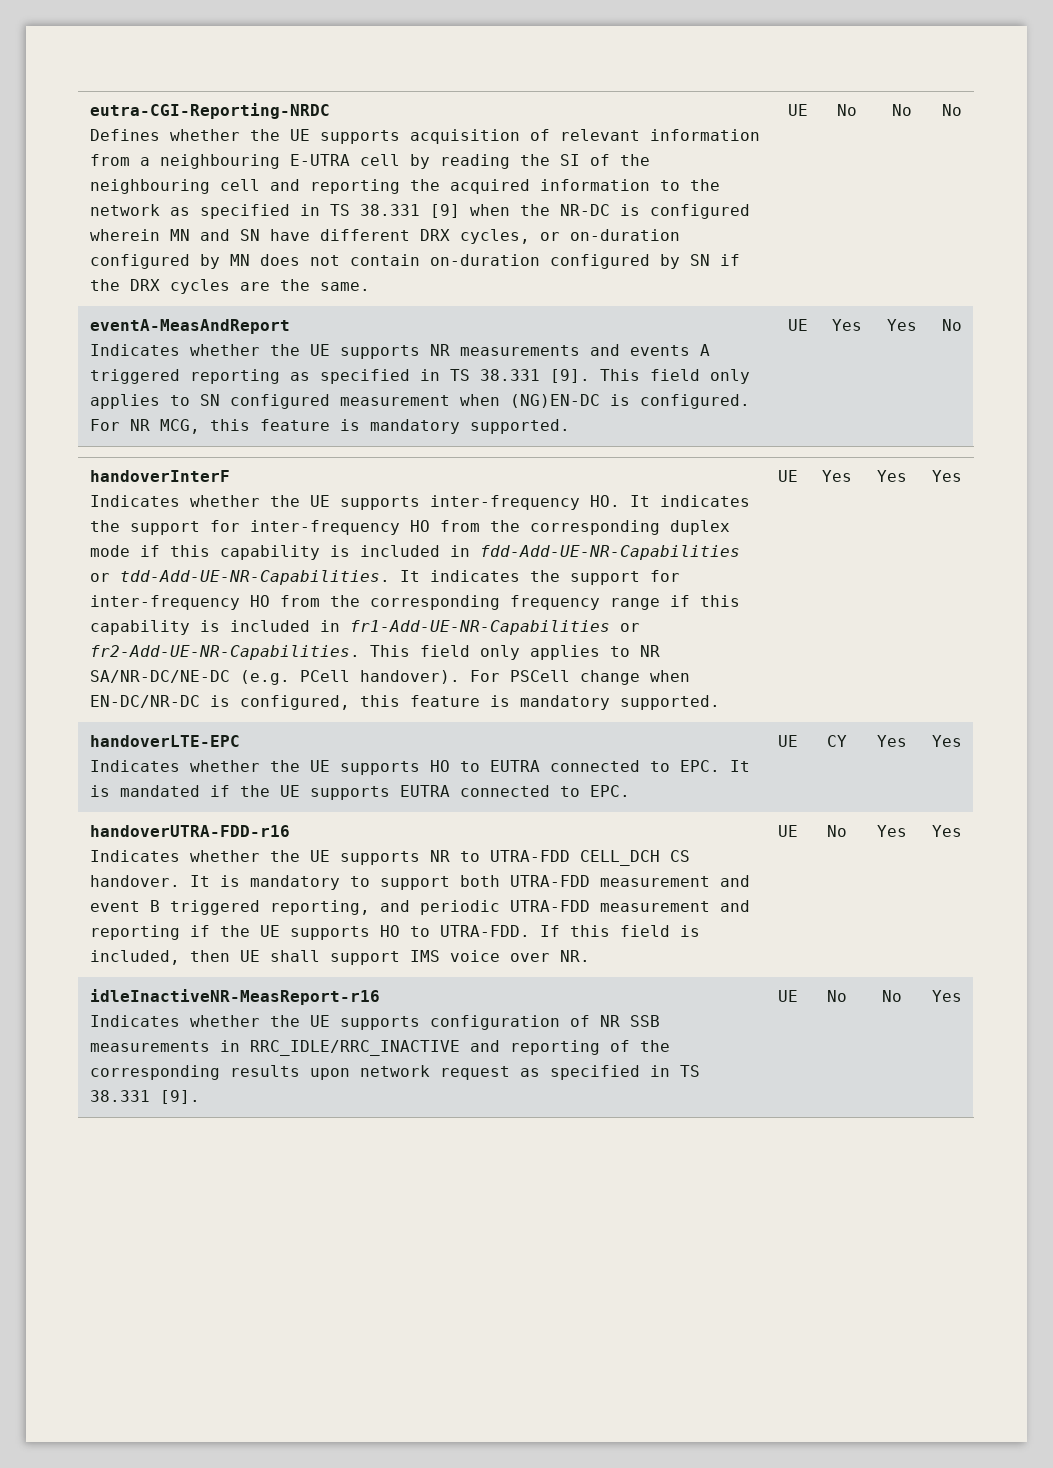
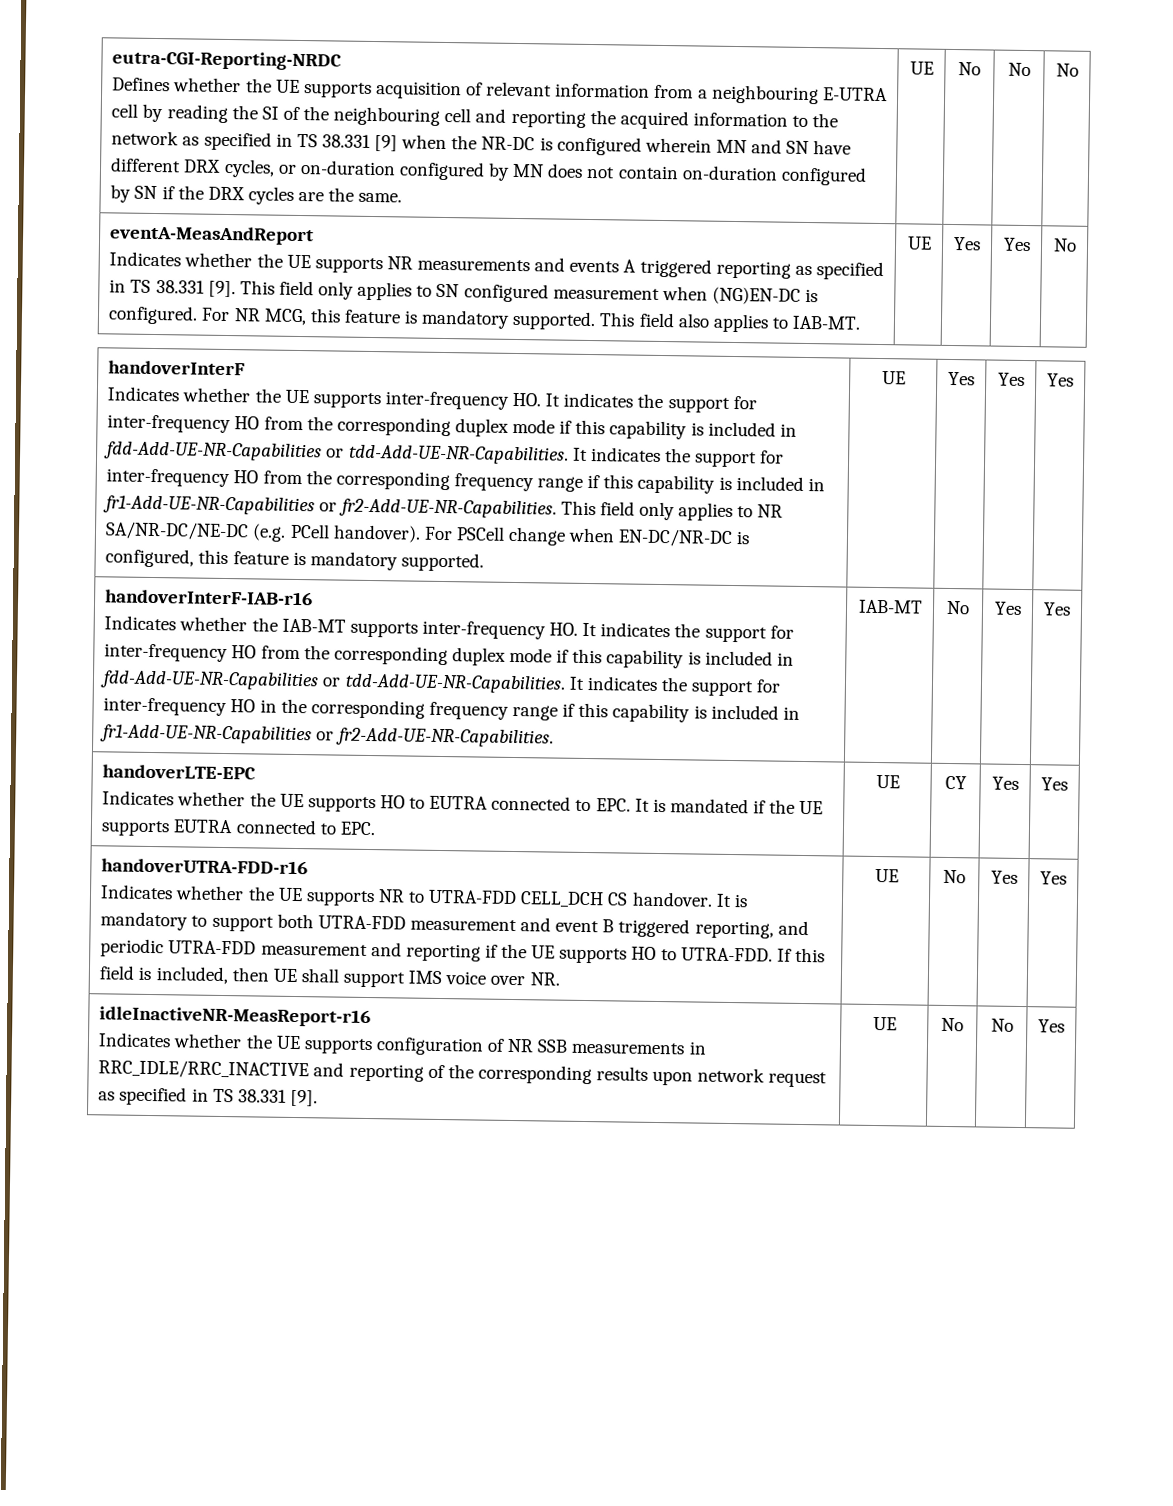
+ This field also applies to IAB-MT.
+ handoverInterF-IAB-r16
+ Indicates whether the IAB-MT supports inter-frequency HO. It indicates the support for inter-frequency HO from the corresponding duplex mode if this capability is included in fdd-Add-UE-NR-Capabilities or tdd-Add-UE-NR-Capabilities. It indicates the support for inter-frequency HO in the corresponding frequency range if this capability is included in fr1-Add-UE-NR-Capabilities or fr2-Add-UE-NR-Capabilities. | IAB-MT | No | Yes | Yes

